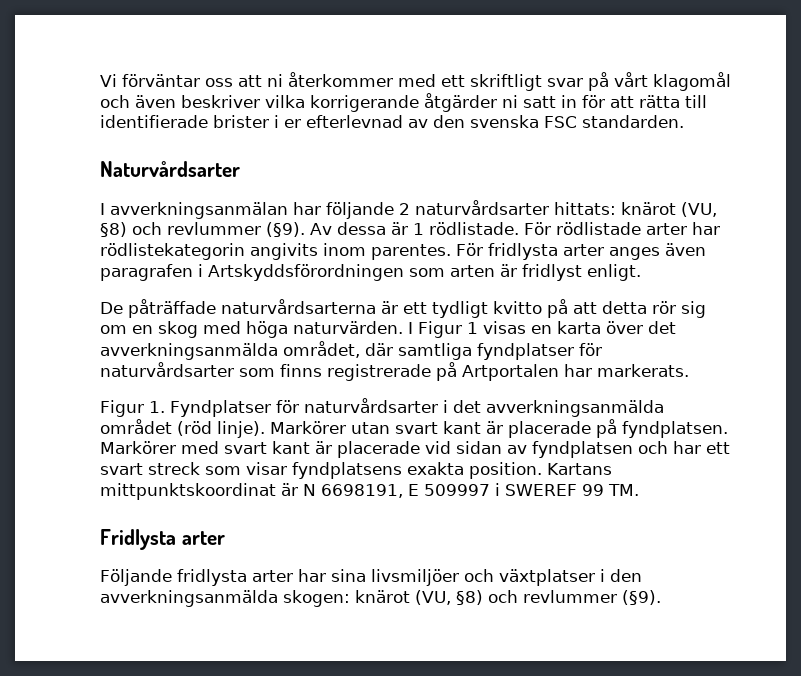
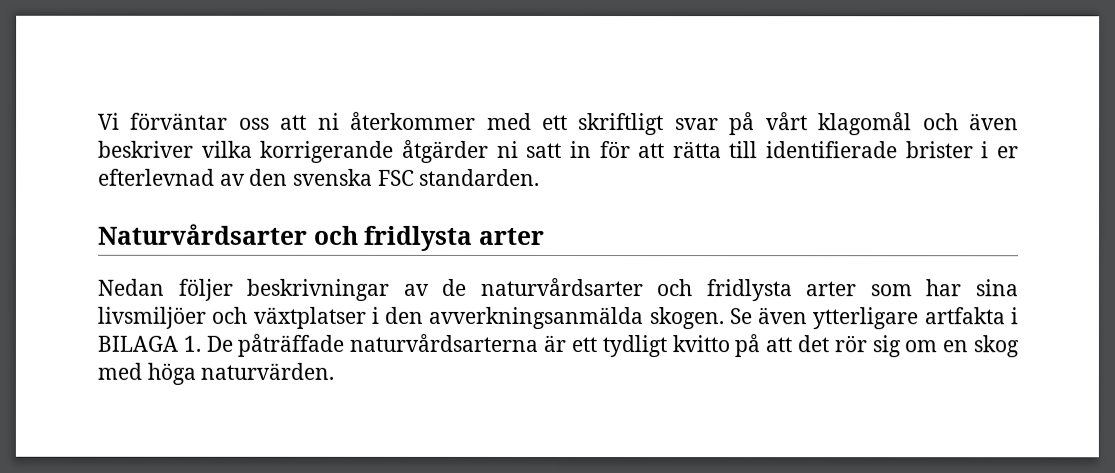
- Naturvårdsarter
- I avverkningsanmälan har följande 2 naturvårdsarter hittats: knärot (VU, §8) och revlummer (§9). Av dessa är 1 rödlistade. För rödlistade arter har rödlistekategorin angivits inom parentes. För fridlysta arter anges även paragrafen i Artskyddsförordningen som arten är fridlyst enligt.
- De påträffade naturvårdsarterna är ett tydligt kvitto på att detta rör sig om en skog med höga naturvärden. I Figur 1 visas en karta över det avverkningsanmälda området, där samtliga fyndplatser för naturvårdsarter som finns registrerade på Artportalen har markerats.
- Figur 1. Fyndplatser för naturvårdsarter i det avverkningsanmälda området (röd linje). Markörer utan svart kant är placerade på fyndplatsen. Markörer med svart kant är placerade vid sidan av fyndplatsen och har ett svart streck som visar fyndplatsens exakta position. Kartans mittpunktskoordinat är N 6698191, E 509997 i SWEREF 99 TM.
- Fridlysta arter
- Följande fridlysta arter har sina livsmiljöer och växtplatser i den avverkningsanmälda skogen: knärot (VU, §8) och revlummer (§9).
+ Naturvårdsarter och fridlysta arter
+ Nedan följer beskrivningar av de naturvårdsarter och fridlysta arter som har sina livsmiljöer och växtplatser i den avverkningsanmälda skogen. Se även ytterligare artfakta i BILAGA 1. De påträffade naturvårdsarterna är ett tydligt kvitto på att det rör sig om en skog med höga naturvärden.

